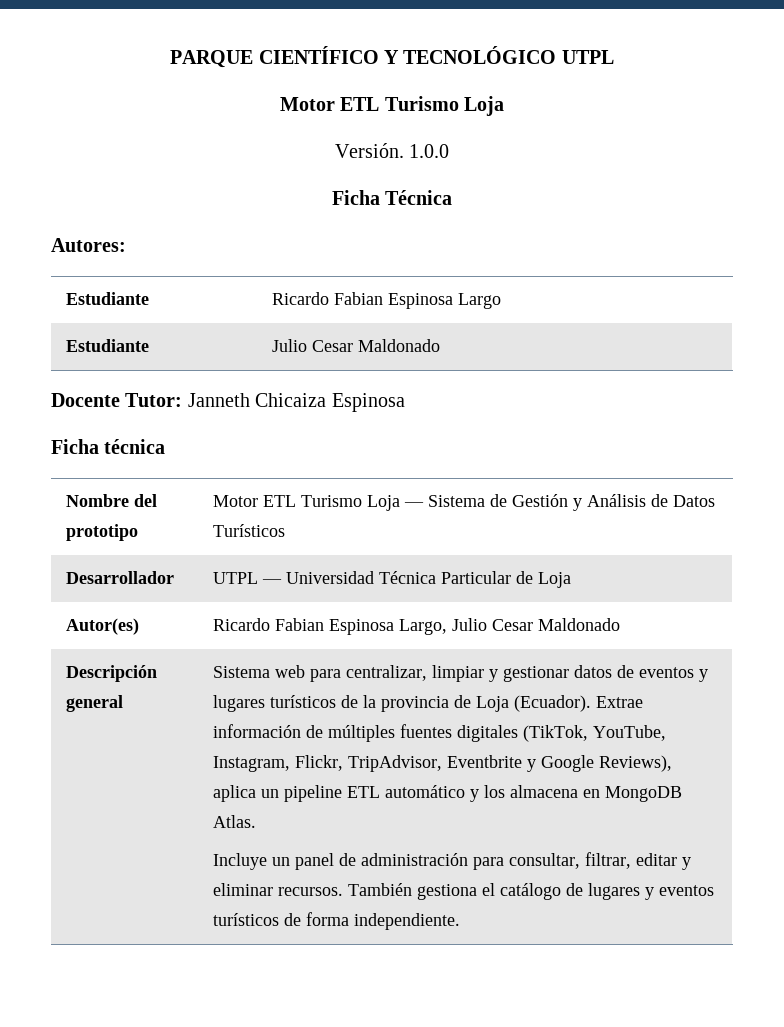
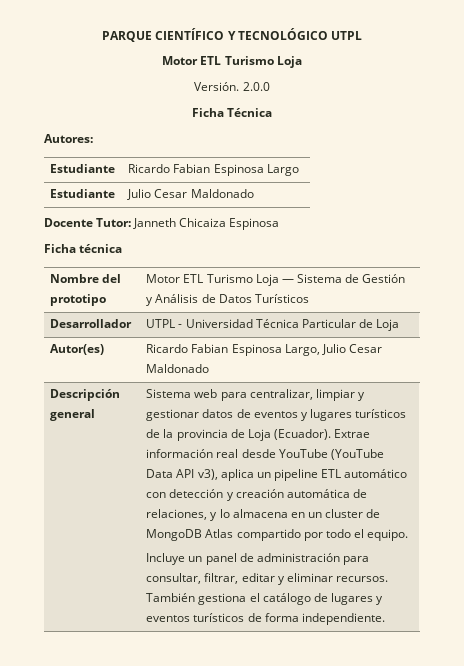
- 1.0.0
+ 2.0.0
- Desarrollador | UTPL — Universidad Técnica Particular de Loja
+ Desarrollador | UTPL - Universidad Técnica Particular de Loja
- Extrae información de múltiples fuentes digitales (TikTok, YouTube, Instagram, Flickr, TripAdvisor, Eventbrite y Google Reviews), aplica un pipeline ETL automático y los almacena en MongoDB Atlas.
+ Extrae información real desde YouTube (YouTube Data API v3), aplica un pipeline ETL automático con detección y creación automática de relaciones, y lo almacena en un cluster de MongoDB Atlas compartido por todo el equipo.

